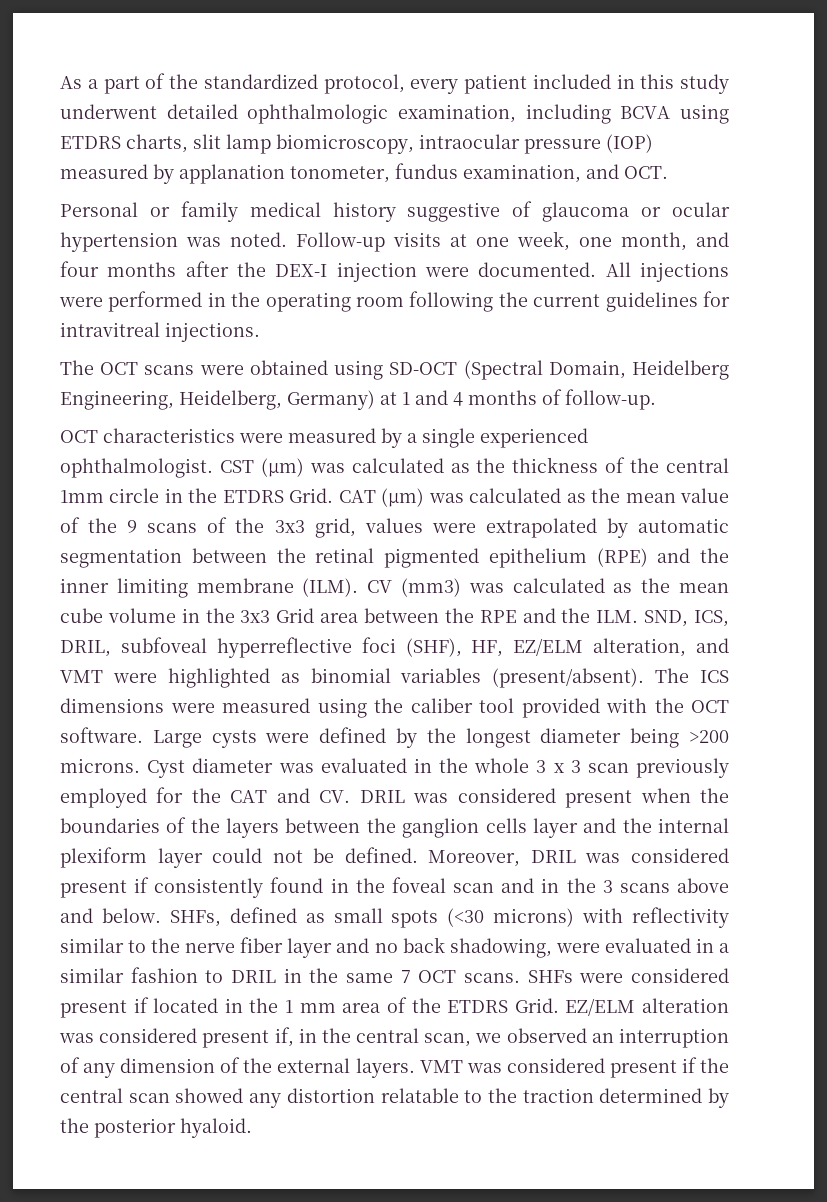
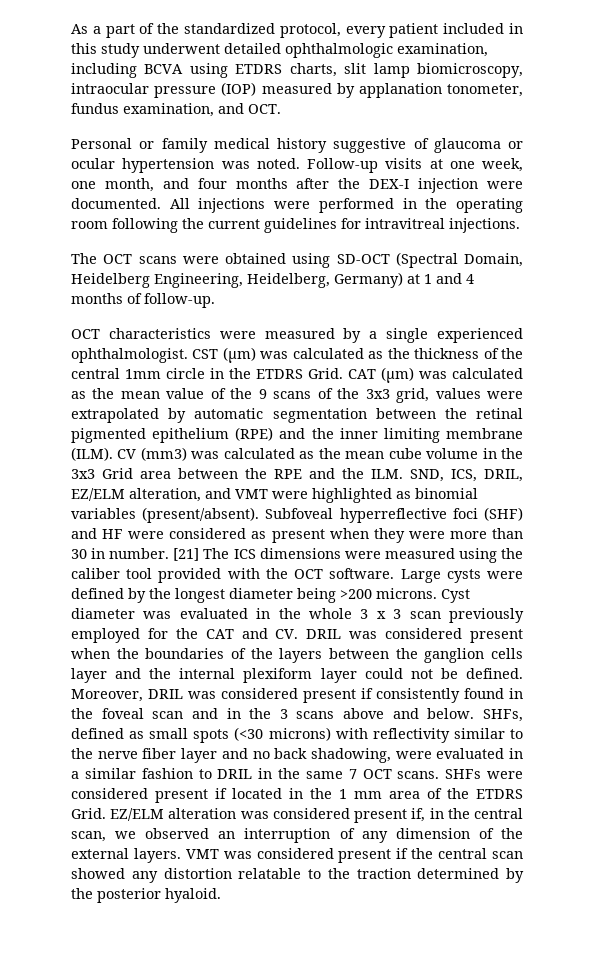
- CV (mm3) was calculated as the mean cube volume in the 3x3 Grid area between the RPE and the ILM. SND, ICS, DRIL, subfoveal hyperreflective foci (SHF), HF, EZ/ELM alteration, and VMT were highlighted as binomial variables (present/absent).
+ CV (mm3) was calculated as the mean cube volume in the 3x3 Grid area between the RPE and the ILM. SND, ICS, DRIL, EZ/ELM alteration, and VMT were highlighted as binomial variables (present/absent).
- The ICS dimensions were measured using the caliber tool provided with the OCT software.
+ Subfoveal hyperreflective foci (SHF) and HF were considered as present when they were more than 30 in number. [21] The ICS dimensions were measured using the caliber tool provided with the OCT software.

